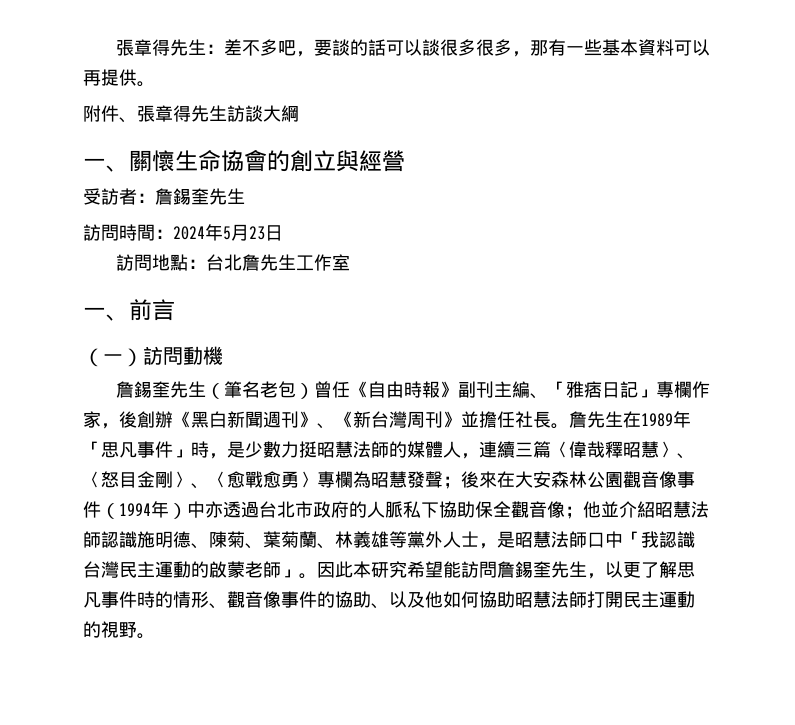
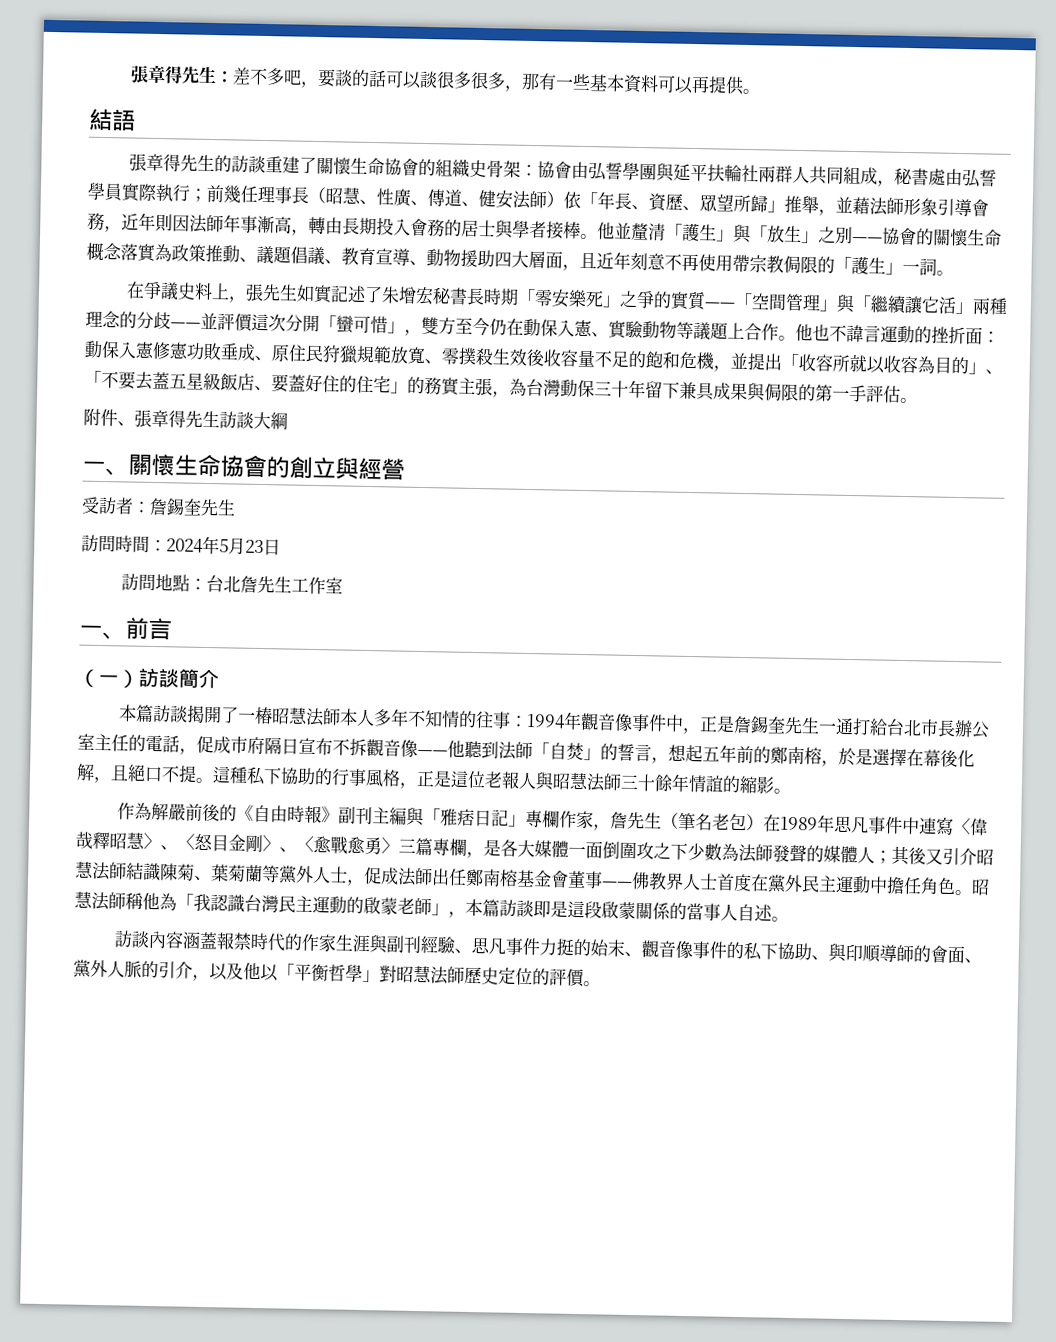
+ 結語
+ 張章得先生的訪談重建了關懷生命協會的組織史骨架：協會由弘誓學團與延平扶輪社兩群人共同組成，秘書處由弘誓學員實際執行；前幾任理事長（昭慧、性廣、傳道、健安法師）依「年長、資歷、眾望所歸」推舉，並藉法師形象引導會務，近年則因法師年事漸高，轉由長期投入會務的居士與學者接棒。他並釐清「護生」與「放生」之別——協會的關懷生命概念落實為政策推動、議題倡議、教育宣導、動物援助四大層面，且近年刻意不再使用帶宗教侷限的「護生」一詞。
+ 在爭議史料上，張先生如實記述了朱增宏秘書長時期「零安樂死」之爭的實質——「空間管理」與「繼續讓它活」兩種理念的分歧——並評價這次分開「蠻可惜」，雙方至今仍在動保入憲、實驗動物等議題上合作。他也不諱言運動的挫折面：動保入憲修憲功敗垂成、原住民狩獵規範放寬、零撲殺生效後收容量不足的飽和危機，並提出「收容所就以收容為目的」、「不要去蓋五星級飯店、要蓋好住的住宅」的務實主張，為台灣動保三十年留下兼具成果與侷限的第一手評估。
- （一）訪問動機
- 詹錫奎先生（筆名老包）曾任《自由時報》副刊主編、「雅痞日記」專欄作家，後創辦《黑白新聞週刊》、《新台灣周刊》並擔任社長。詹先生在1989年「思凡事件」時，是少數力挺昭慧法師的媒體人，連續三篇〈偉哉釋昭慧〉、〈怒目金剛〉、〈愈戰愈勇〉專欄為昭慧發聲；後來在大安森林公園觀音像事件（1994年）中亦透過台北市政府的人脈私下協助保全觀音像；他並介紹昭慧法師認識施明德、陳菊、葉菊蘭、林義雄等黨外人士，是昭慧法師口中「我認識台灣民主運動的啟蒙老師」。因此本研究希望能訪問詹錫奎先生，以更了解思凡事件時的情形、觀音像事件的協助、以及他如何協助昭慧法師打開民主運動的視野。
+ （一）訪談簡介
+ 本篇訪談揭開了一樁昭慧法師本人多年不知情的往事：1994年觀音像事件中，正是詹錫奎先生一通打給台北市長辦公室主任的電話，促成市府隔日宣布不拆觀音像——他聽到法師「自焚」的誓言，想起五年前的鄭南榕，於是選擇在幕後化解，且絕口不提。這種私下協助的行事風格，正是這位老報人與昭慧法師三十餘年情誼的縮影。
+ 作為解嚴前後的《自由時報》副刊主編與「雅痞日記」專欄作家，詹先生（筆名老包）在1989年思凡事件中連寫〈偉哉釋昭慧〉、〈怒目金剛〉、〈愈戰愈勇〉三篇專欄，是各大媒體一面倒圍攻之下少數為法師發聲的媒體人；其後又引介昭慧法師結識陳菊、葉菊蘭等黨外人士，促成法師出任鄭南榕基金會董事——佛教界人士首度在黨外民主運動中擔任角色。昭慧法師稱他為「我認識台灣民主運動的啟蒙老師」，本篇訪談即是這段啟蒙關係的當事人自述。
+ 訪談內容涵蓋報禁時代的作家生涯與副刊經驗、思凡事件力挺的始末、觀音像事件的私下協助、與印順導師的會面、黨外人脈的引介，以及他以「平衡哲學」對昭慧法師歷史定位的評價。

